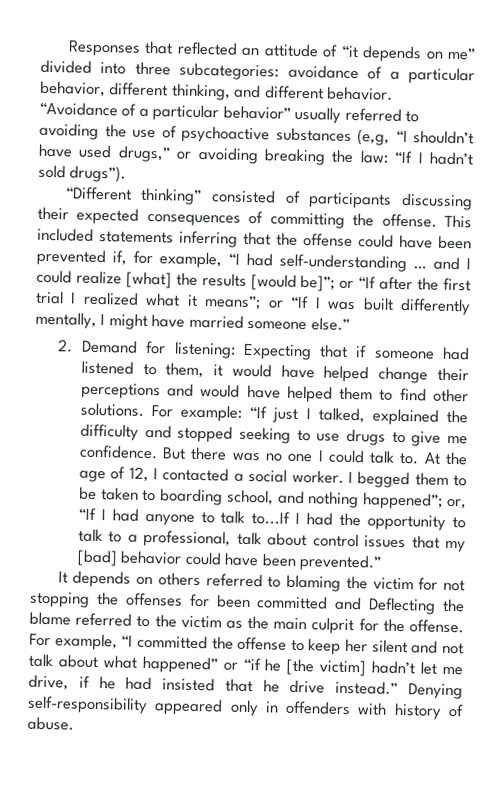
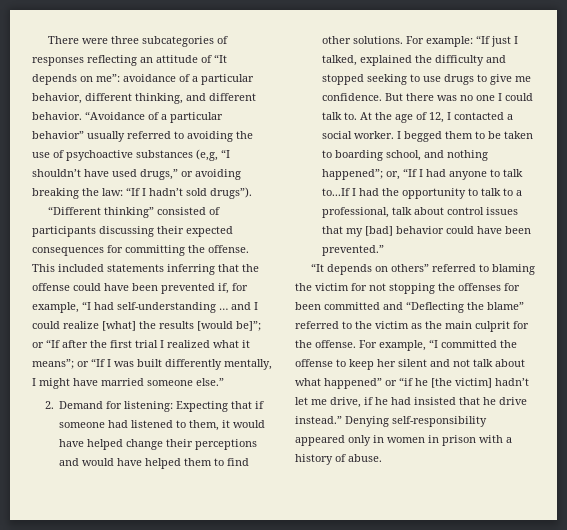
- Responses that reflected an attitude of “it depends on me” divided into three subcategories: avoidance of a particular behavior, different thinking, and different behavior.
+ There were three subcategories of responses reflecting an attitude of “It depends on me”: avoidance of a particular behavior, different thinking, and different behavior.
- “Different thinking” consisted of participants discussing their expected consequences of committing the offense.
+ “Different thinking” consisted of participants discussing their expected consequences for committing the offense.
- It depends on others referred to blaming the victim for not stopping the offenses for been committed and Deflecting the blame referred to the victim as the main culprit for the offense.
+ “It depends on others” referred to blaming the victim for not stopping the offenses for been committed and “Deflecting the blame” referred to the victim as the main culprit for the offense.
- Denying self-responsibility appeared only in offenders with history of abuse.
+ Denying self-responsibility appeared only in women in prison with a history of abuse.

